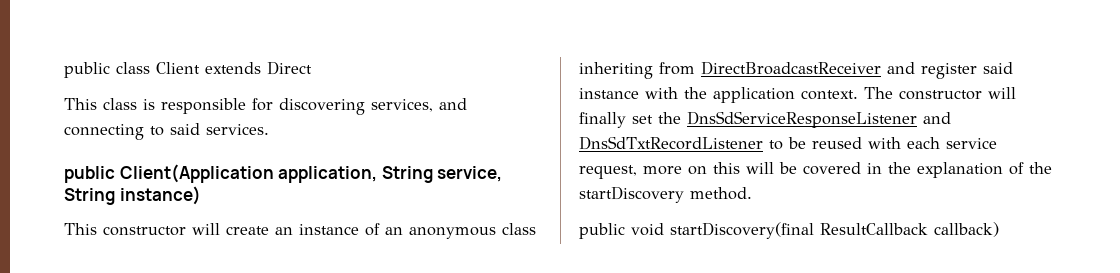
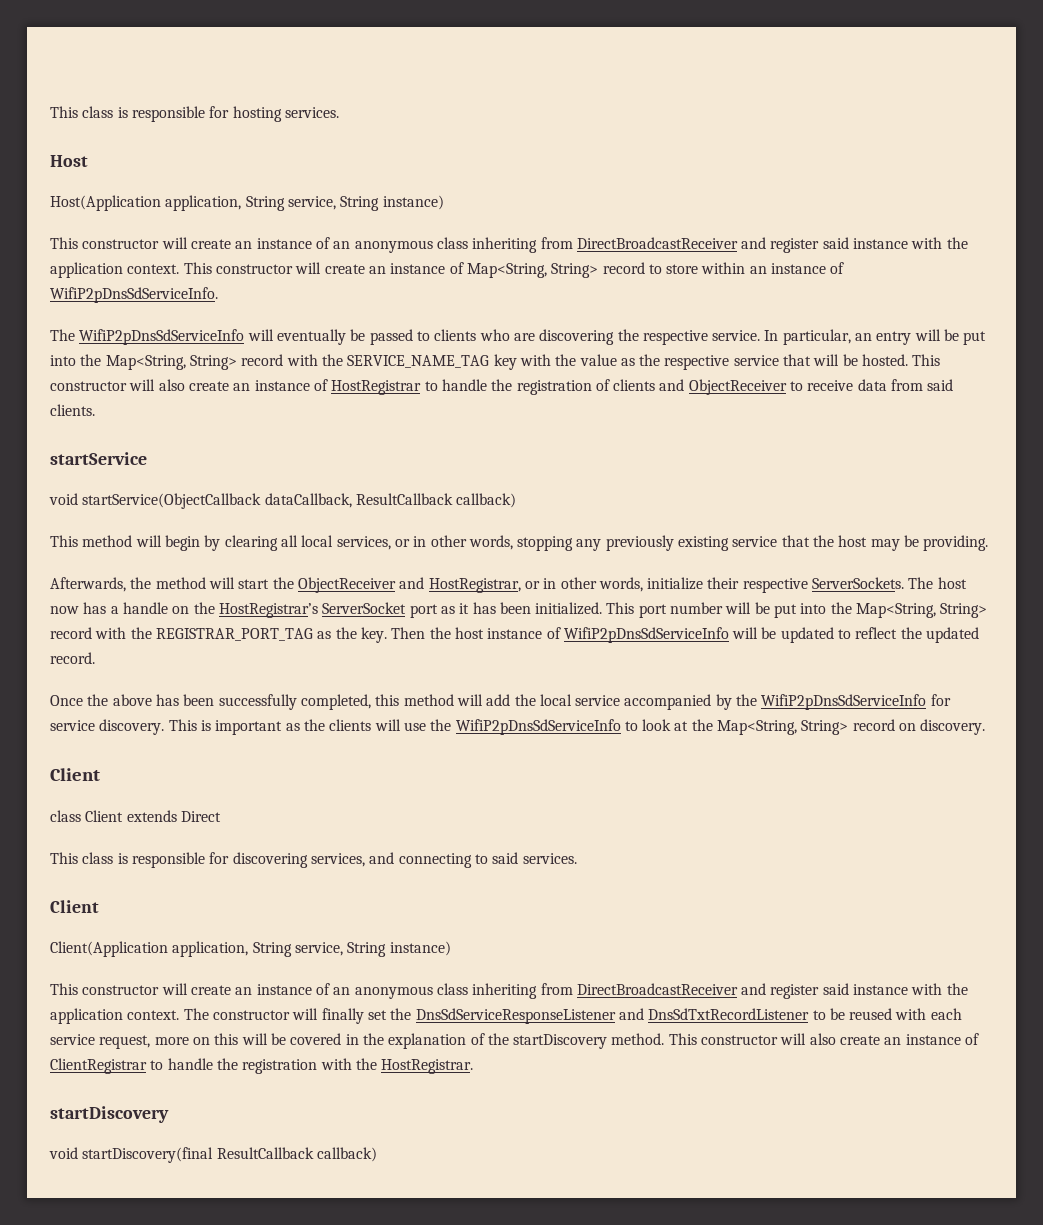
- public class Client extends Direct
+ This class is responsible for hosting services.
+ Host
+ Host(Application application, String service, String instance)
+ This constructor will create an instance of an anonymous class inheriting from DirectBroadcastReceiver and register said instance with the application context. This constructor will create an instance of Map<String, String> record to store within an instance of WifiP2pDnsSdServiceInfo.
+ The WifiP2pDnsSdServiceInfo will eventually be passed to clients who are discovering the respective service. In particular, an entry will be put into the Map<String, String> record with the SERVICE_NAME_TAG key with the value as the respective service that will be hosted. This constructor will also create an instance of HostRegistrar to handle the registration of clients and ObjectReceiver to receive data from said clients.
+ startService
+ void startService(ObjectCallback dataCallback, ResultCallback callback)
+ This method will begin by clearing all local services, or in other words, stopping any previously existing service that the host may be providing.
+ Afterwards, the method will start the ObjectReceiver and HostRegistrar, or in other words, initialize their respective ServerSockets. The host now has a handle on the HostRegistrar’s ServerSocket port as it has been initialized. This port number will be put into the Map<String, String> record with the REGISTRAR_PORT_TAG as the key. Then the host instance of WifiP2pDnsSdServiceInfo will be updated to reflect the updated record.
+ Once the above has been successfully completed, this method will add the local service accompanied by the WifiP2pDnsSdServiceInfo for service discovery. This is important as the clients will use the WifiP2pDnsSdServiceInfo to look at the Map<String, String> record on discovery.
+ Client
+ class Client extends Direct
  This class is responsible for discovering services, and connecting to said services.
- public Client(Application application, String service, String instance)
+ Client
+ Client(Application application, String service, String instance)
- The constructor will finally set the DnsSdServiceResponseListener and DnsSdTxtRecordListener to be reused with each service request, more on this will be covered in the explanation of the startDiscovery method.
- public void startDiscovery(final ResultCallback callback)
+ The constructor will finally set the DnsSdServiceResponseListener and DnsSdTxtRecordListener to be reused with each service request, more on this will be covered in the explanation of the startDiscovery method. This constructor will also create an instance of ClientRegistrar to handle the registration with the HostRegistrar.
+ startDiscovery
+ void startDiscovery(final ResultCallback callback)

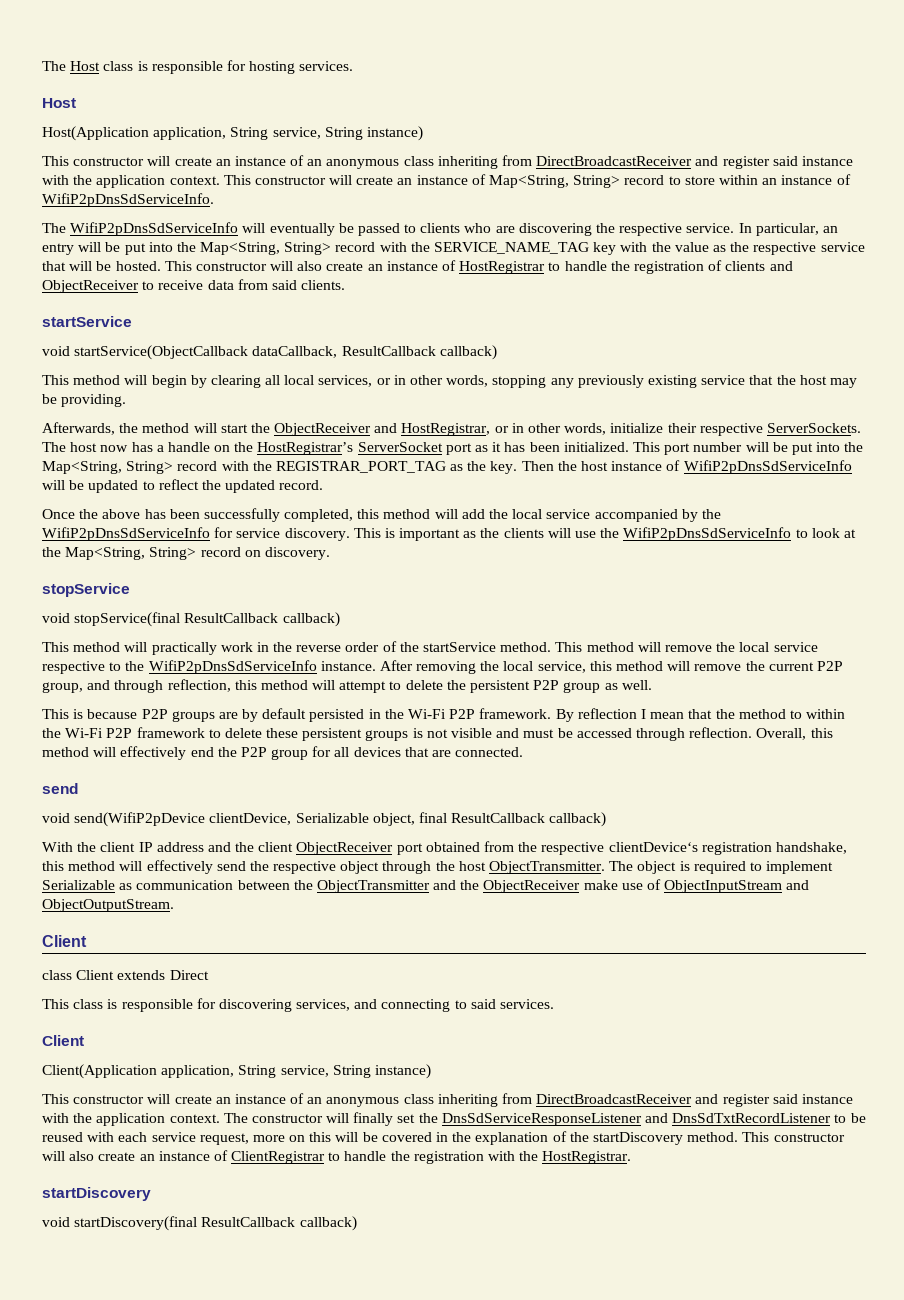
- This class is responsible for hosting services.
+ The Host class is responsible for hosting services.
+ stopService
+ void stopService(final ResultCallback callback)
+ This method will practically work in the reverse order of the startService method. This method will remove the local service respective to the WifiP2pDnsSdServiceInfo instance. After removing the local service, this method will remove the current P2P group, and through reflection, this method will attempt to delete the persistent P2P group as well.
+ This is because P2P groups are by default persisted in the Wi-Fi P2P framework. By reflection I mean that the method to within the Wi-Fi P2P framework to delete these persistent groups is not visible and must be accessed through reflection. Overall, this method will effectively end the P2P group for all devices that are connected.
+ send
+ void send(WifiP2pDevice clientDevice, Serializable object, final ResultCallback callback)
+ With the client IP address and the client ObjectReceiver port obtained from the respective clientDevice‘s registration handshake, this method will effectively send the respective object through the host ObjectTransmitter. The object is required to implement Serializable as communication between the ObjectTransmitter and the ObjectReceiver make use of ObjectInputStream and ObjectOutputStream.

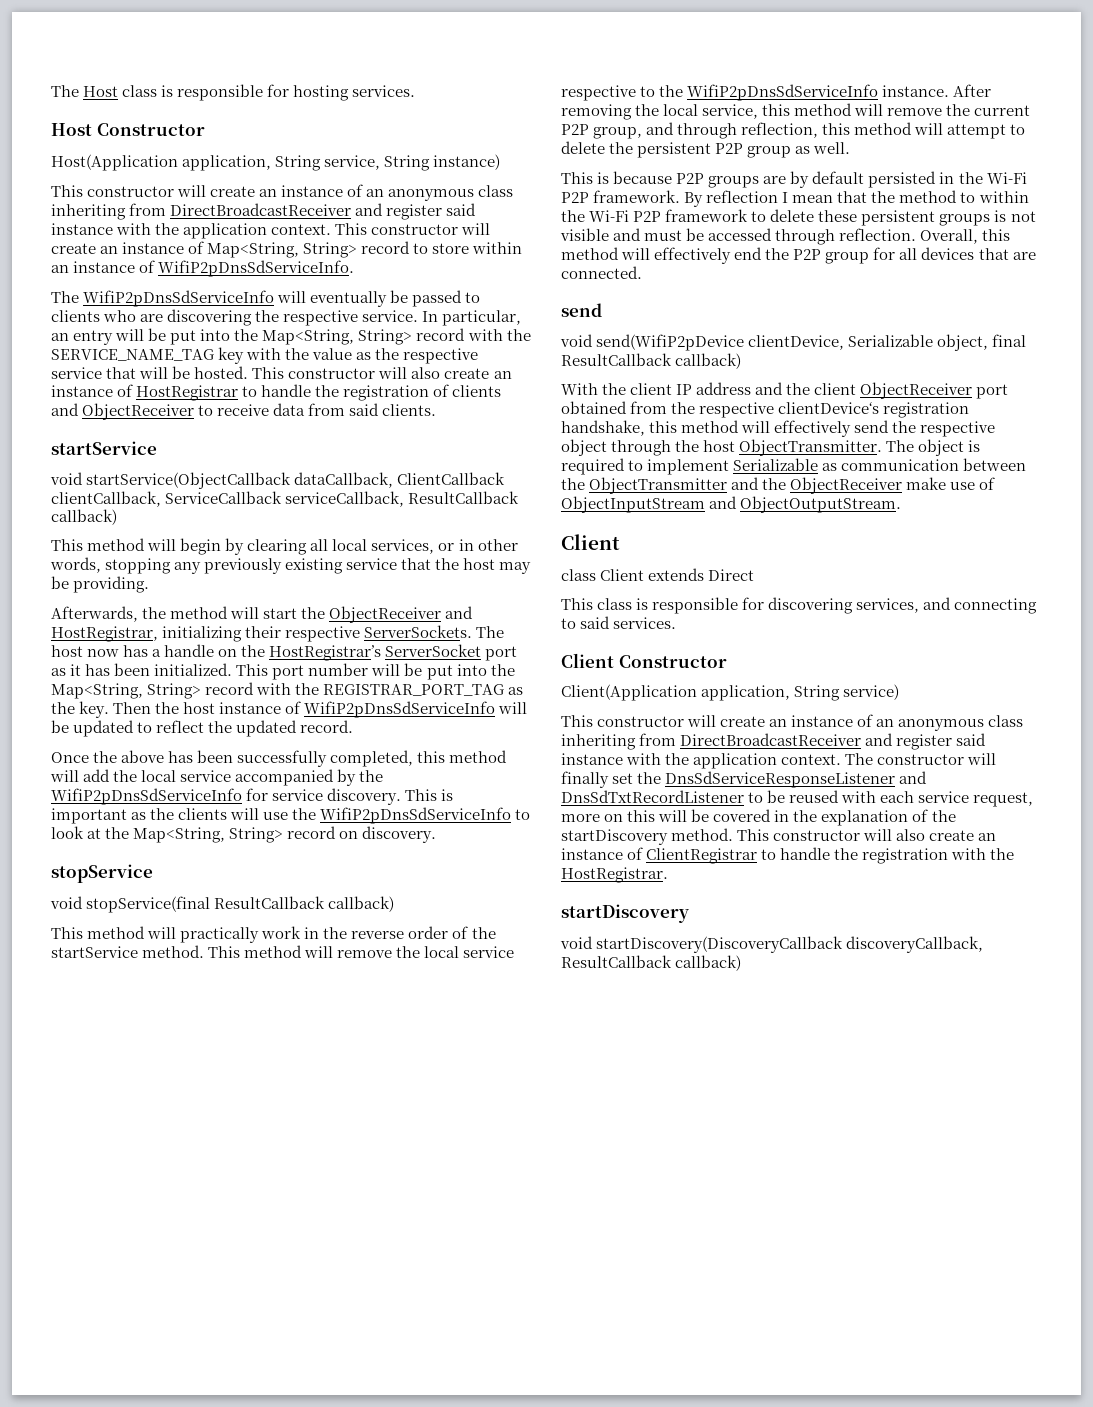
  The Host class is responsible for hosting services.
- Host
+ Host Constructor
- void startService(ObjectCallback dataCallback, ResultCallback callback)
+ void startService(ObjectCallback dataCallback, ClientCallback clientCallback, ServiceCallback serviceCallback, ResultCallback callback)
- Afterwards, the method will start the ObjectReceiver and HostRegistrar, or in other words, initialize their respective ServerSockets.
+ Afterwards, the method will start the ObjectReceiver and HostRegistrar, initializing their respective ServerSockets.
  This class is responsible for discovering services, and connecting to said services.
- Client
+ Client Constructor
- Client(Application application, String service, String instance)
+ Client(Application application, String service)
- void startDiscovery(final ResultCallback callback)
+ void startDiscovery(DiscoveryCallback discoveryCallback, ResultCallback callback)

